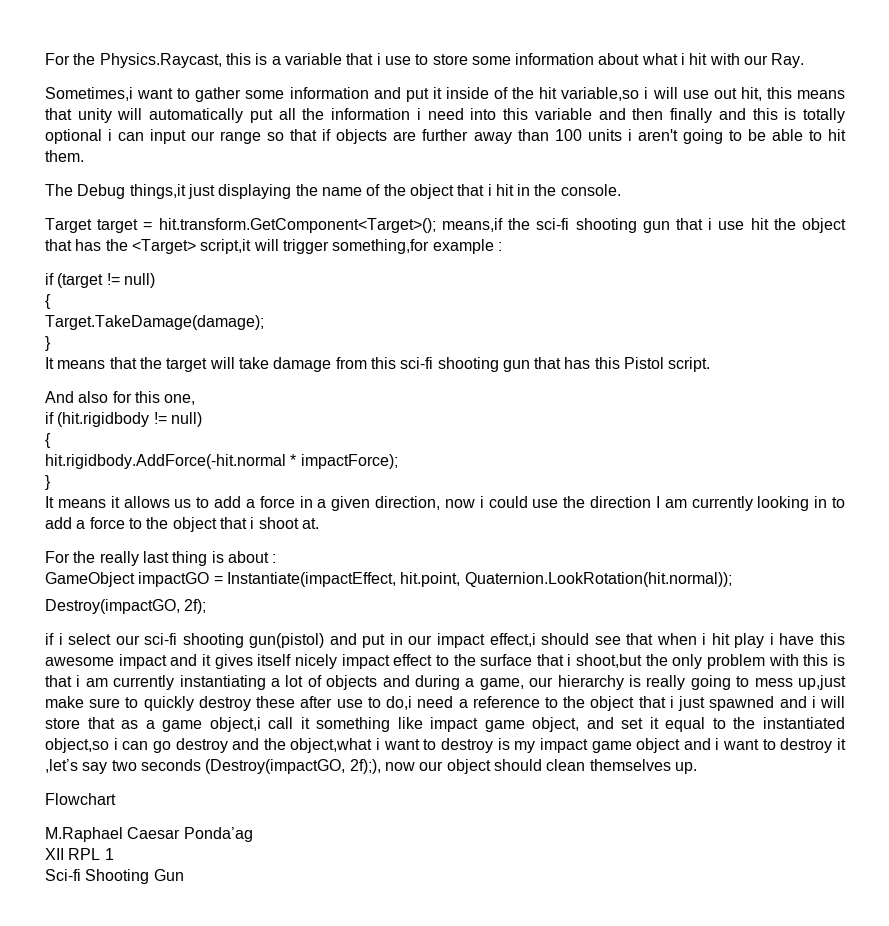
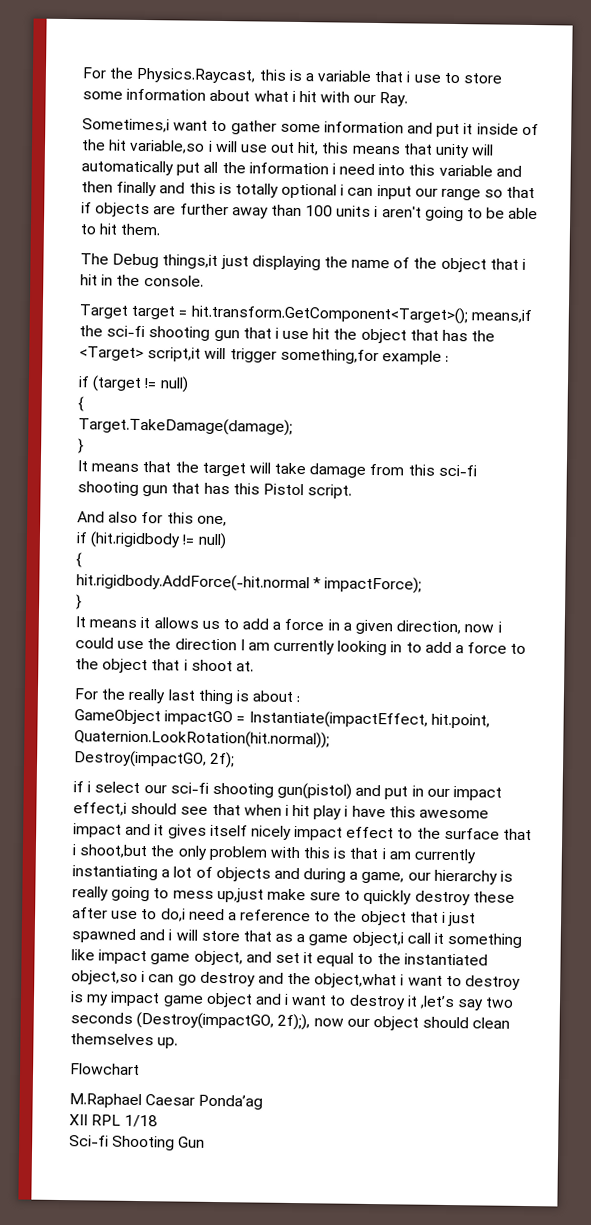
- XII RPL 1
+ XII RPL 1/18

